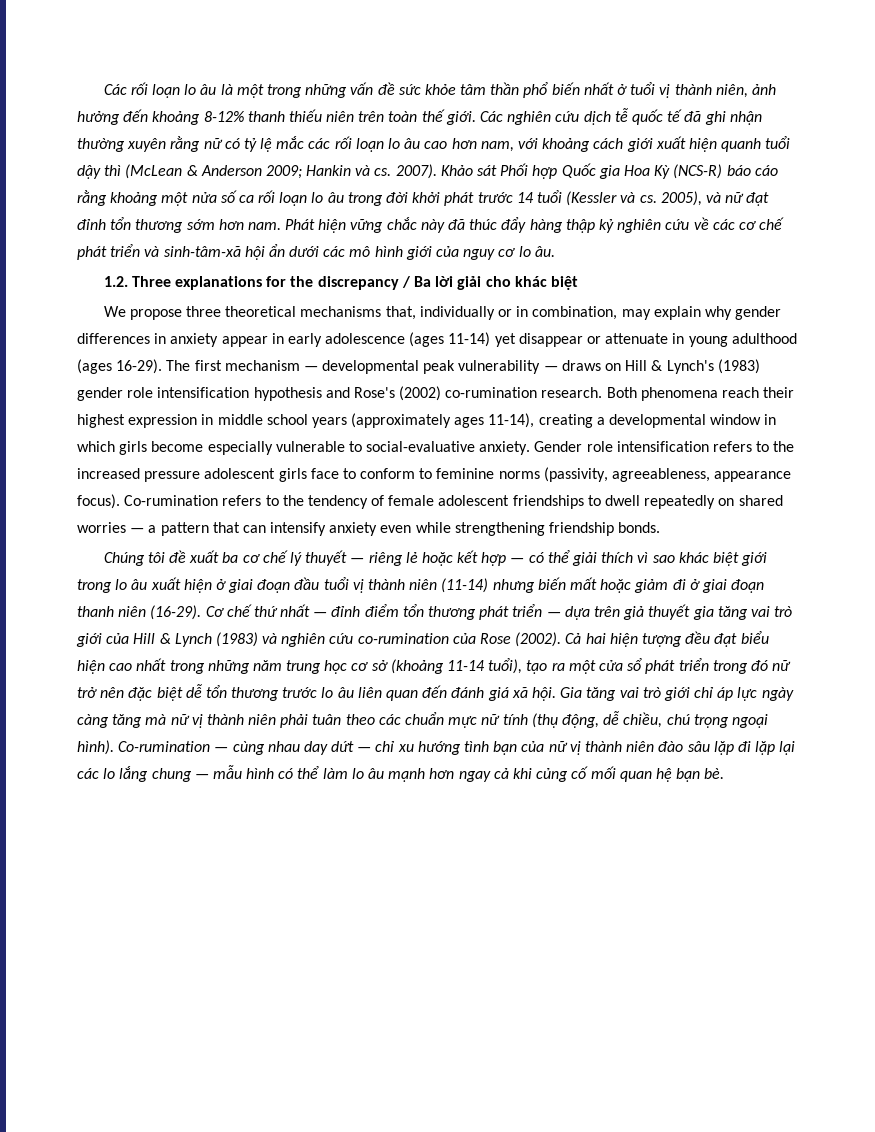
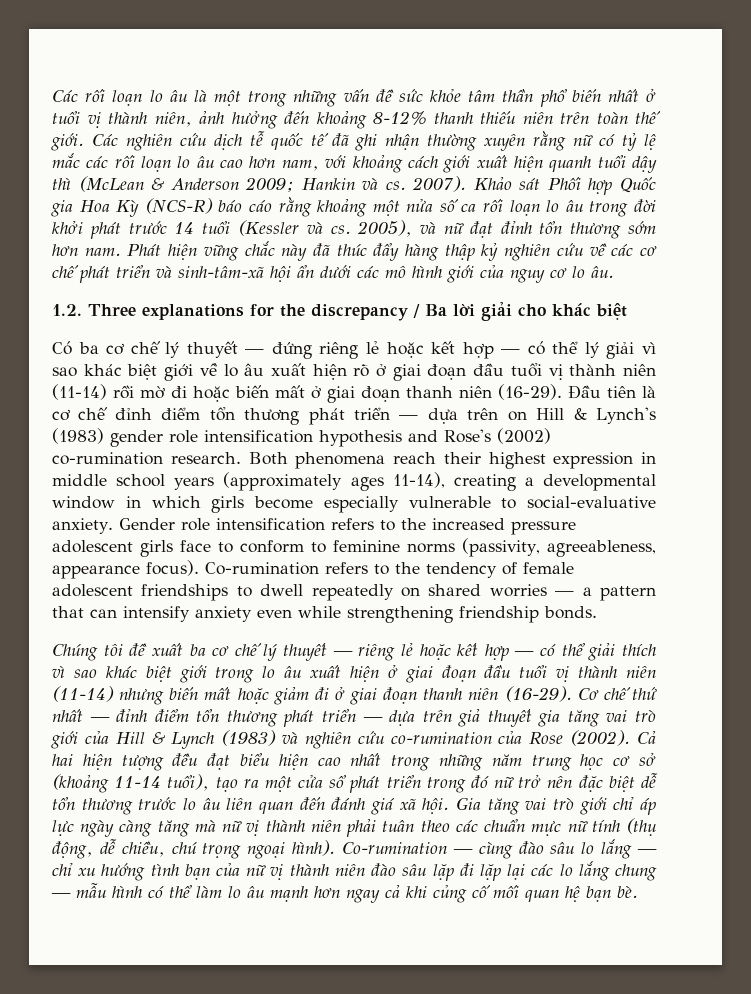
- We propose three theoretical mechanisms that, individually or in combination, may explain why gender differences in anxiety appear in early adolescence (ages 11-14) yet disappear or attenuate in young adulthood (ages 16-29). The first mechanism — developmental peak vulnerability — draws on Hill & Lynch's (1983) gender role intensification hypothesis and Rose's (2002) co-rumination research.
+ Có ba cơ chế lý thuyết — đứng riêng lẻ hoặc kết hợp — có thể lý giải vì sao khác biệt giới về lo âu xuất hiện rõ ở giai đoạn đầu tuổi vị thành niên (11-14) rồi mờ đi hoặc biến mất ở giai đoạn thanh niên (16-29). Đầu tiên là cơ chế đỉnh điểm tổn thương phát triển — dựa trên on Hill & Lynch's (1983) gender role intensification hypothesis and Rose's (2002) co-rumination research.
- Co-rumination — cùng nhau day dứt — chỉ xu hướng tình bạn của nữ vị thành niên đào sâu lặp đi lặp lại các lo lắng chung — mẫu hình có thể làm lo âu mạnh hơn ngay cả khi củng cố mối quan hệ bạn bè.
+ Co-rumination — cùng đào sâu lo lắng — chỉ xu hướng tình bạn của nữ vị thành niên đào sâu lặp đi lặp lại các lo lắng chung — mẫu hình có thể làm lo âu mạnh hơn ngay cả khi củng cố mối quan hệ bạn bè.

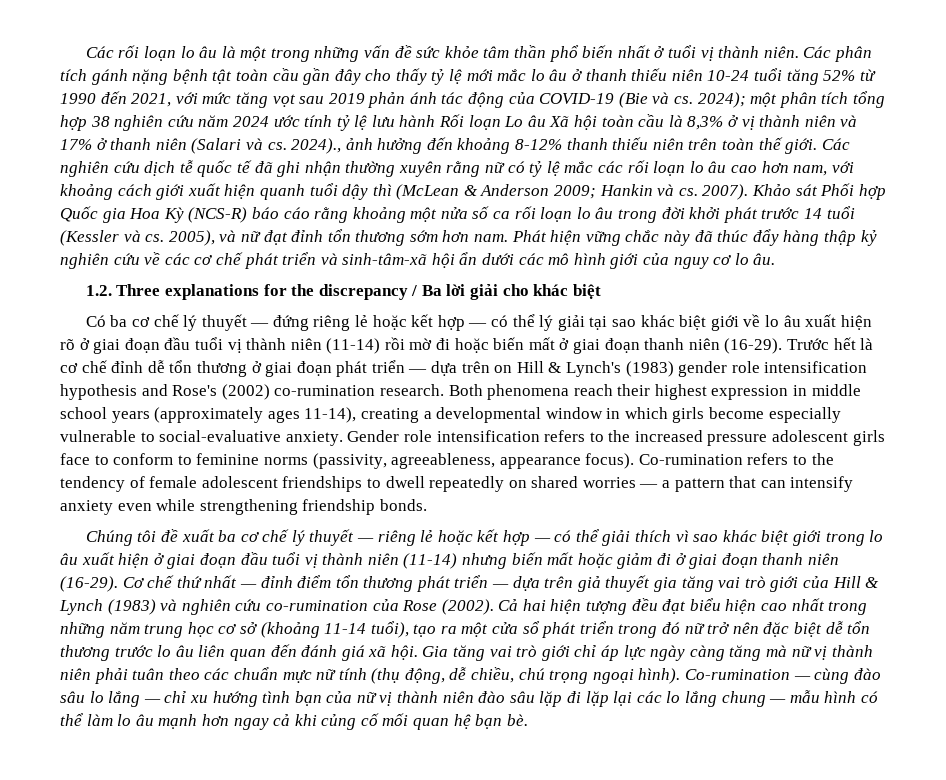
- Các rối loạn lo âu là một trong những vấn đề sức khỏe tâm thần phổ biến nhất ở tuổi vị thành niên, ảnh hưởng đến khoảng 8-12% thanh thiếu niên trên toàn thế giới.
+ Các rối loạn lo âu là một trong những vấn đề sức khỏe tâm thần phổ biến nhất ở tuổi vị thành niên. Các phân tích gánh nặng bệnh tật toàn cầu gần đây cho thấy tỷ lệ mới mắc lo âu ở thanh thiếu niên 10-24 tuổi tăng 52% từ 1990 đến 2021, với mức tăng vọt sau 2019 phản ánh tác động của COVID-19 (Bie và cs. 2024); một phân tích tổng hợp 38 nghiên cứu năm 2024 ước tính tỷ lệ lưu hành Rối loạn Lo âu Xã hội toàn cầu là 8,3% ở vị thành niên và 17% ở thanh niên (Salari và cs. 2024)., ảnh hưởng đến khoảng 8-12% thanh thiếu niên trên toàn thế giới.
- Có ba cơ chế lý thuyết — đứng riêng lẻ hoặc kết hợp — có thể lý giải vì sao khác biệt giới về lo âu xuất hiện rõ ở giai đoạn đầu tuổi vị thành niên (11-14) rồi mờ đi hoặc biến mất ở giai đoạn thanh niên (16-29).
+ Có ba cơ chế lý thuyết — đứng riêng lẻ hoặc kết hợp — có thể lý giải tại sao khác biệt giới về lo âu xuất hiện rõ ở giai đoạn đầu tuổi vị thành niên (11-14) rồi mờ đi hoặc biến mất ở giai đoạn thanh niên (16-29).
- Đầu tiên là cơ chế đỉnh điểm tổn thương phát triển — dựa trên on Hill & Lynch's (1983) gender role intensification hypothesis and Rose's (2002) co-rumination research.
+ Trước hết là cơ chế đỉnh dễ tổn thương ở giai đoạn phát triển — dựa trên on Hill & Lynch's (1983) gender role intensification hypothesis and Rose's (2002) co-rumination research.

